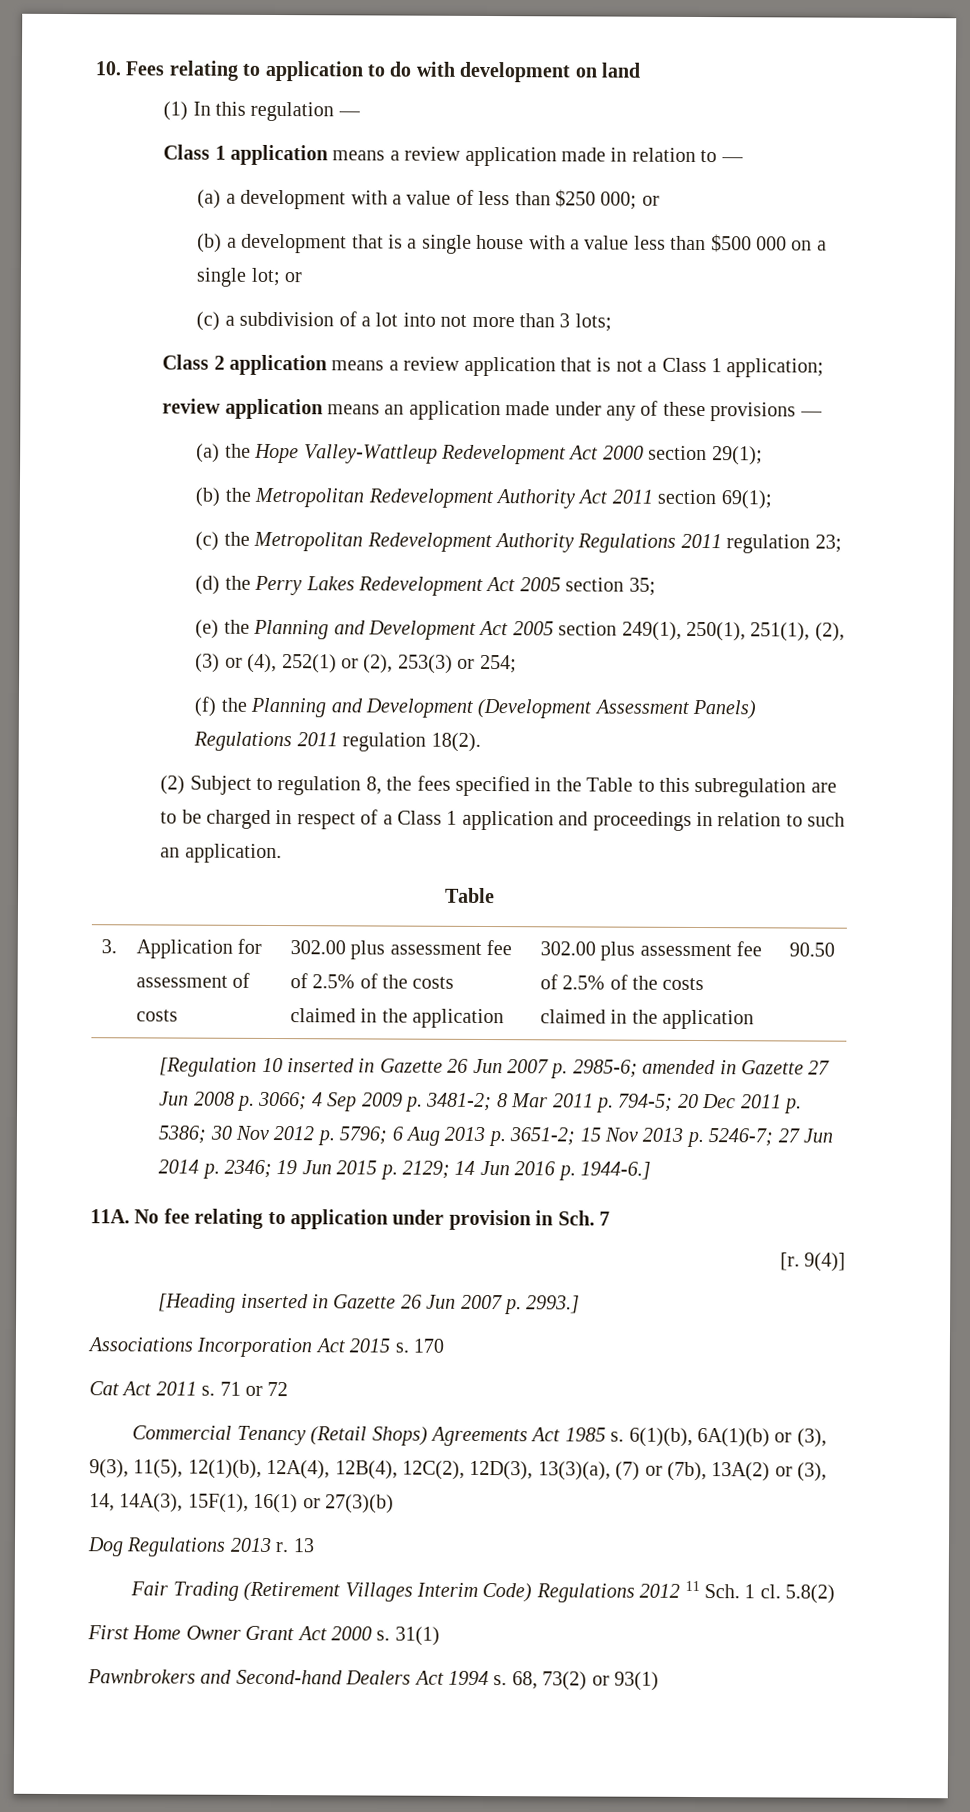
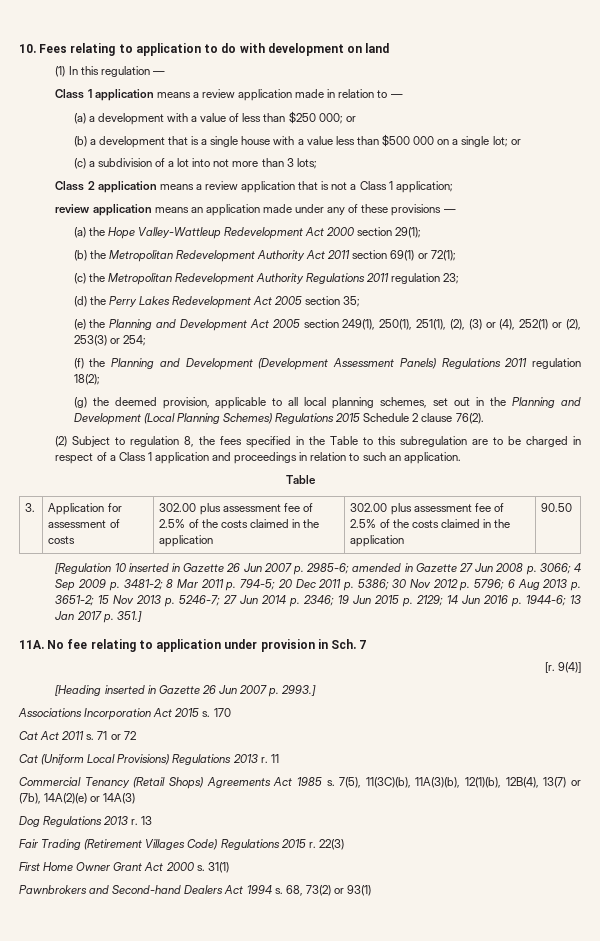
- (b) the Metropolitan Redevelopment Authority Act 2011 section 69(1);
+ (b) the Metropolitan Redevelopment Authority Act 2011 section 69(1) or 72(1);
- (f) the Planning and Development (Development Assessment Panels) Regulations 2011 regulation 18(2).
+ (f) the Planning and Development (Development Assessment Panels) Regulations 2011 regulation 18(2);
+ (g) the deemed provision, applicable to all local planning schemes, set out in the Planning and Development (Local Planning Schemes) Regulations 2015 Schedule 2 clause 76(2).
- 14 Jun 2016 p. 1944-6.]
+ 14 Jun 2016 p. 1944-6; 13 Jan 2017 p. 351.]
+ Cat (Uniform Local Provisions) Regulations 2013 r. 11
- 6(1)(b), 6A(1)(b) or (3), 9(3), 11(5), 12(1)(b), 12A(4), 12B(4), 12C(2), 12D(3), 13(3)(a), (7) or (7b), 13A(2) or (3), 14, 14A(3), 15F(1), 16(1) or 27(3)(b)
+ 7(5), 11(3C)(b), 11A(3)(b), 12(1)(b), 12B(4), 13(7) or (7b), 14A(2)(e) or 14A(3)
- Fair Trading (Retirement Villages Interim Code) Regulations 2012 11 Sch. 1 cl. 5.8(2)
+ Fair Trading (Retirement Villages Code) Regulations 2015 r. 22(3)

